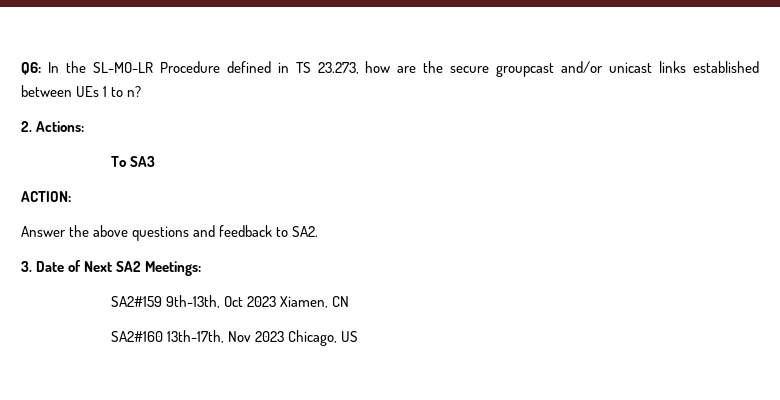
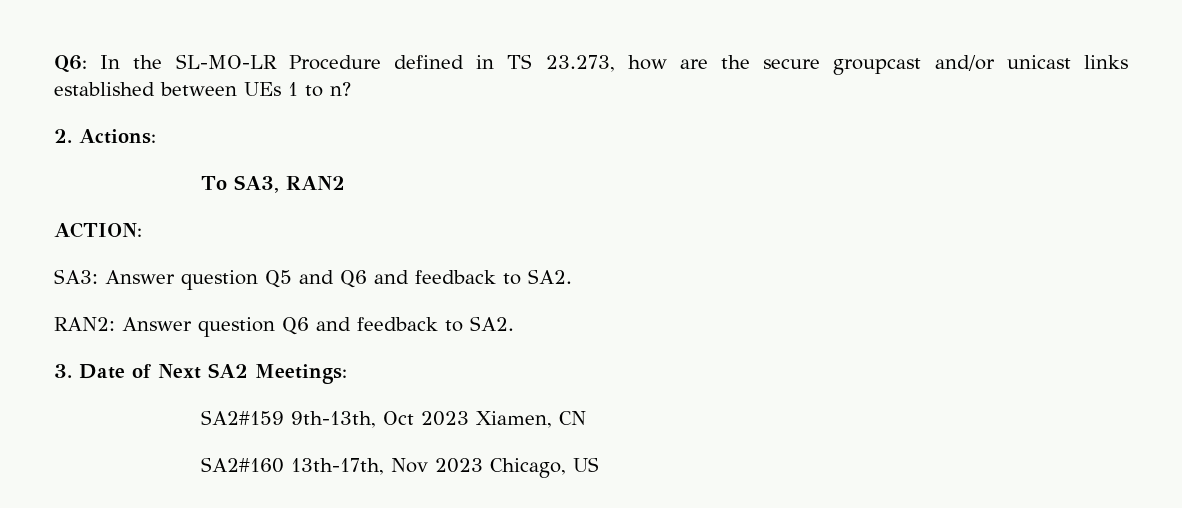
- To SA3
+ To SA3, RAN2
- Answer the above questions and feedback to SA2.
+ SA3: Answer question Q5 and Q6 and feedback to SA2.
+ RAN2: Answer question Q6 and feedback to SA2.

